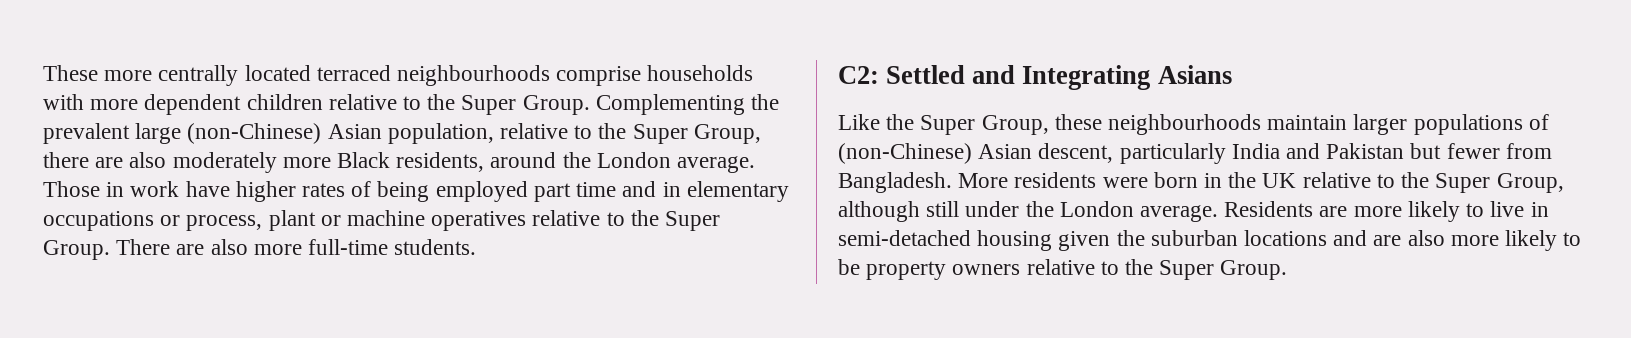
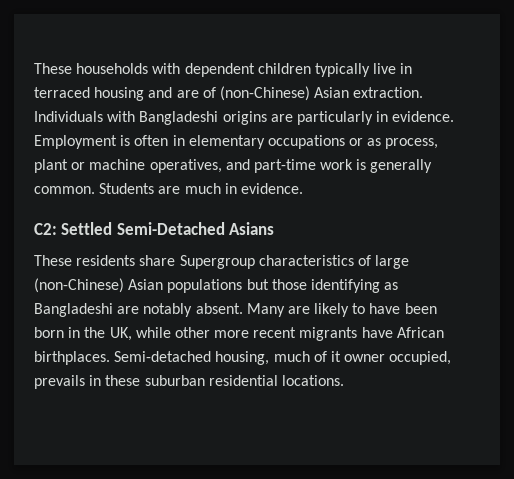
- These more centrally located terraced neighbourhoods comprise households with more dependent children relative to the Super Group. Complementing the prevalent large (non-Chinese) Asian population, relative to the Super Group, there are also moderately more Black residents, around the London average. Those in work have higher rates of being employed part time and in elementary occupations or process, plant or machine operatives relative to the Super Group. There are also more full-time students.
+ These households with dependent children typically live in terraced housing and are of (non-Chinese) Asian extraction. Individuals with Bangladeshi origins are particularly in evidence. Employment is often in elementary occupations or as process, plant or machine operatives, and part-time work is generally common. Students are much in evidence.
- C2: Settled and Integrating Asians
+ C2: Settled Semi-Detached Asians
- Like the Super Group, these neighbourhoods maintain larger populations of (non-Chinese) Asian descent, particularly India and Pakistan but fewer from Bangladesh. More residents were born in the UK relative to the Super Group, although still under the London average. Residents are more likely to live in semi-detached housing given the suburban locations and are also more likely to be property owners relative to the Super Group.
+ These residents share Supergroup characteristics of large (non-Chinese) Asian populations but those identifying as Bangladeshi are notably absent. Many are likely to have been born in the UK, while other more recent migrants have African birthplaces. Semi-detached housing, much of it owner occupied, prevails in these suburban residential locations.

